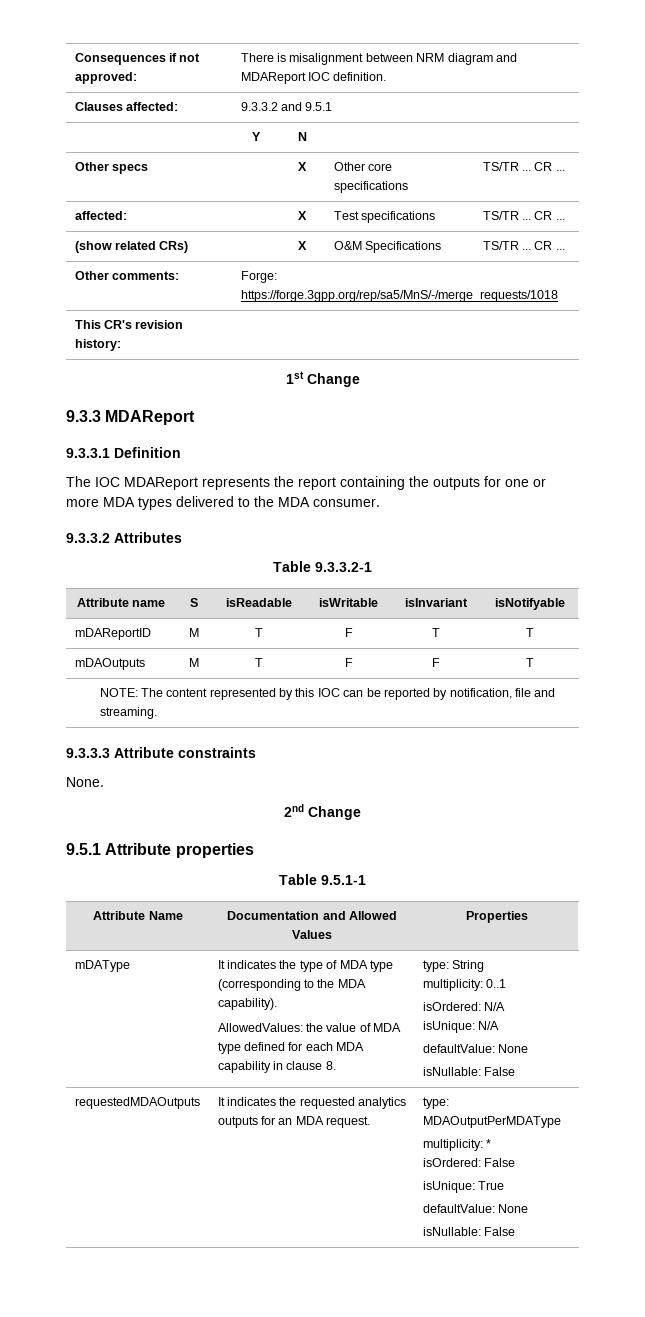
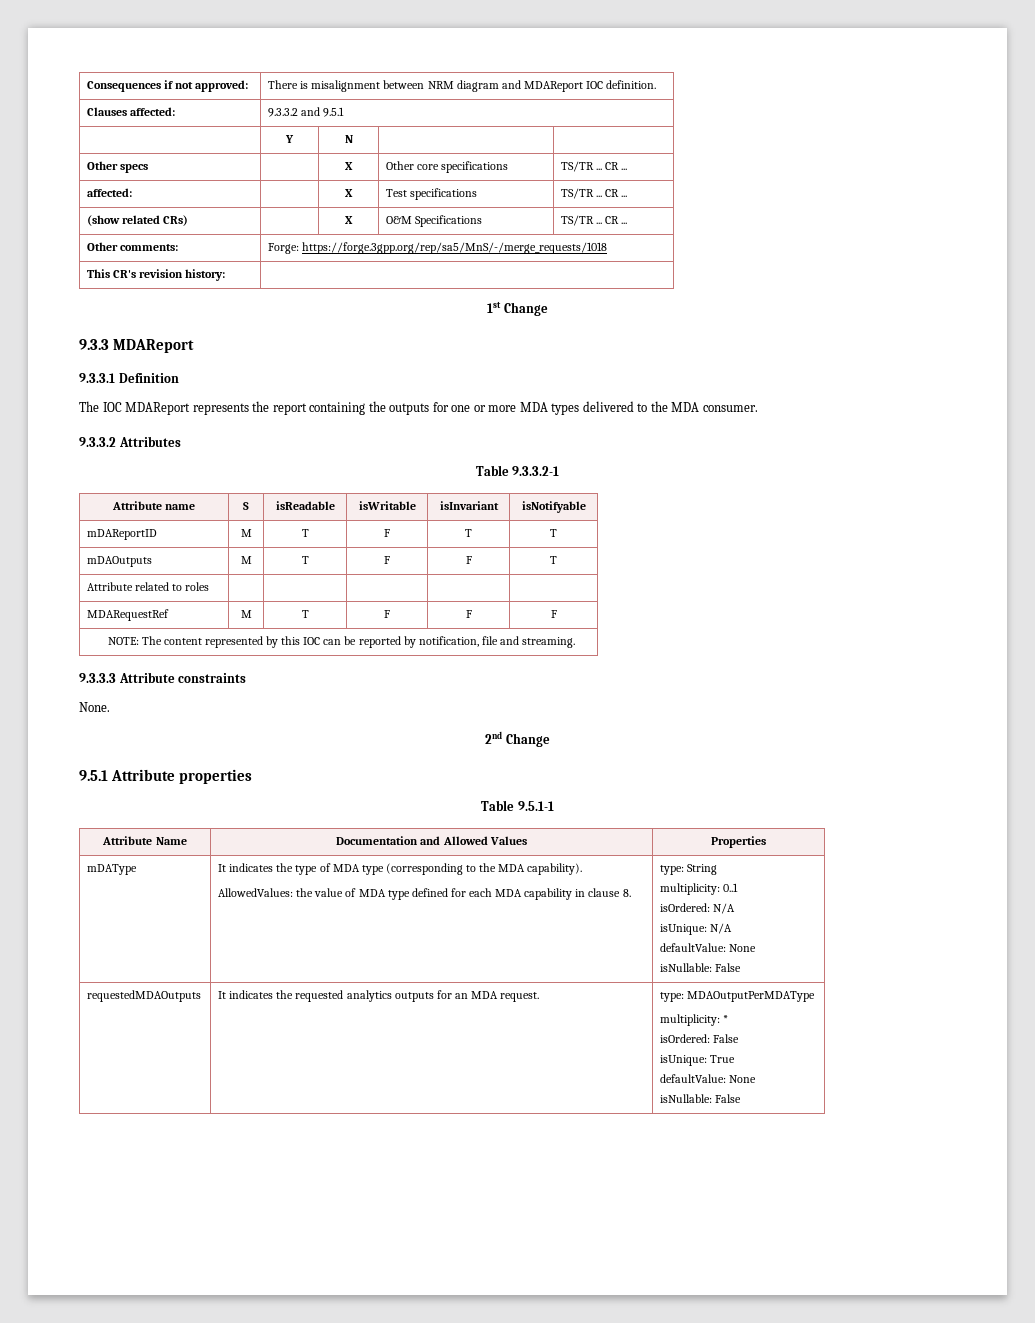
+ Attribute related to roles | | | | |
+ MDARequestRef | M | T | F | F | F

